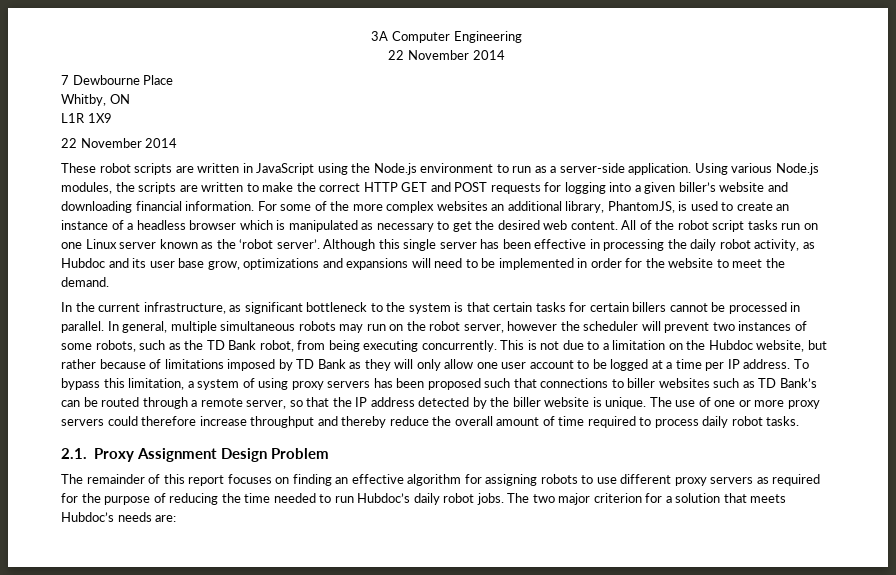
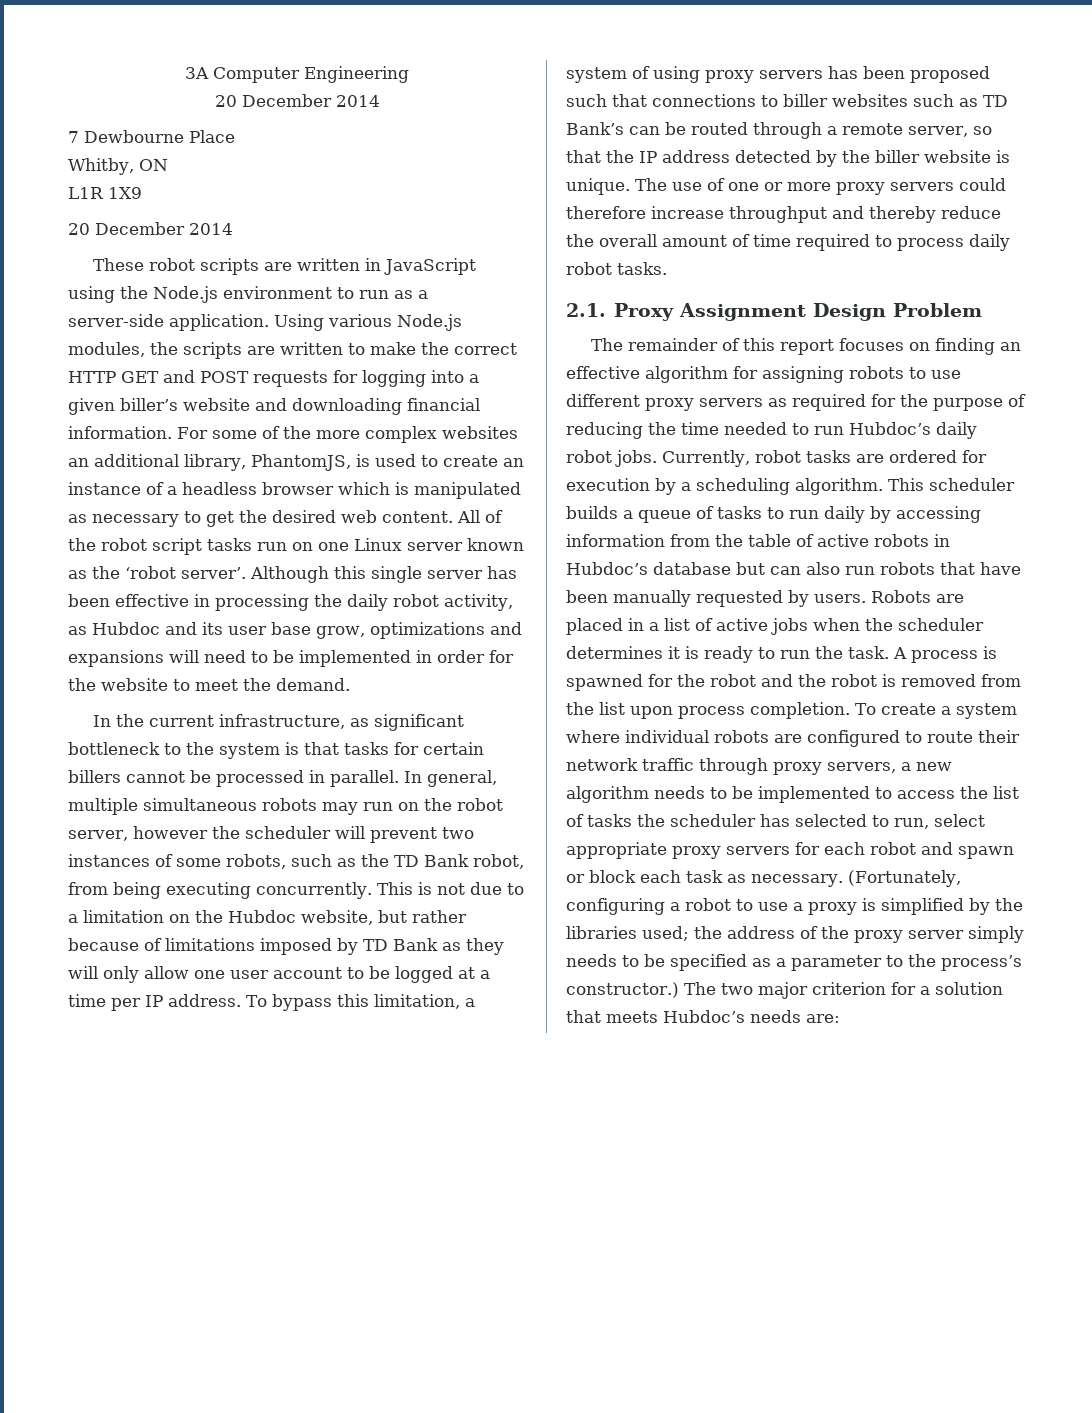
  3A Computer Engineering
- 22 November 2014
+ 20 December 2014
  L1R 1X9
- 22 November 2014
+ 20 December 2014
- In the current infrastructure, as significant bottleneck to the system is that certain tasks for certain billers cannot be processed in parallel.
+ In the current infrastructure, as significant bottleneck to the system is that tasks for certain billers cannot be processed in parallel.
+ Currently, robot tasks are ordered for execution by a scheduling algorithm. This scheduler builds a queue of tasks to run daily by accessing information from the table of active robots in Hubdoc’s database but can also run robots that have been manually requested by users. Robots are placed in a list of active jobs when the scheduler determines it is ready to run the task. A process is spawned for the robot and the robot is removed from the list upon process completion. To create a system where individual robots are configured to route their network traffic through proxy servers, a new algorithm needs to be implemented to access the list of tasks the scheduler has selected to run, select appropriate proxy servers for each robot and spawn or block each task as necessary. (Fortunately, configuring a robot to use a proxy is simplified by the libraries used; the address of the proxy server simply needs to be specified as a parameter to the process’s constructor.)

